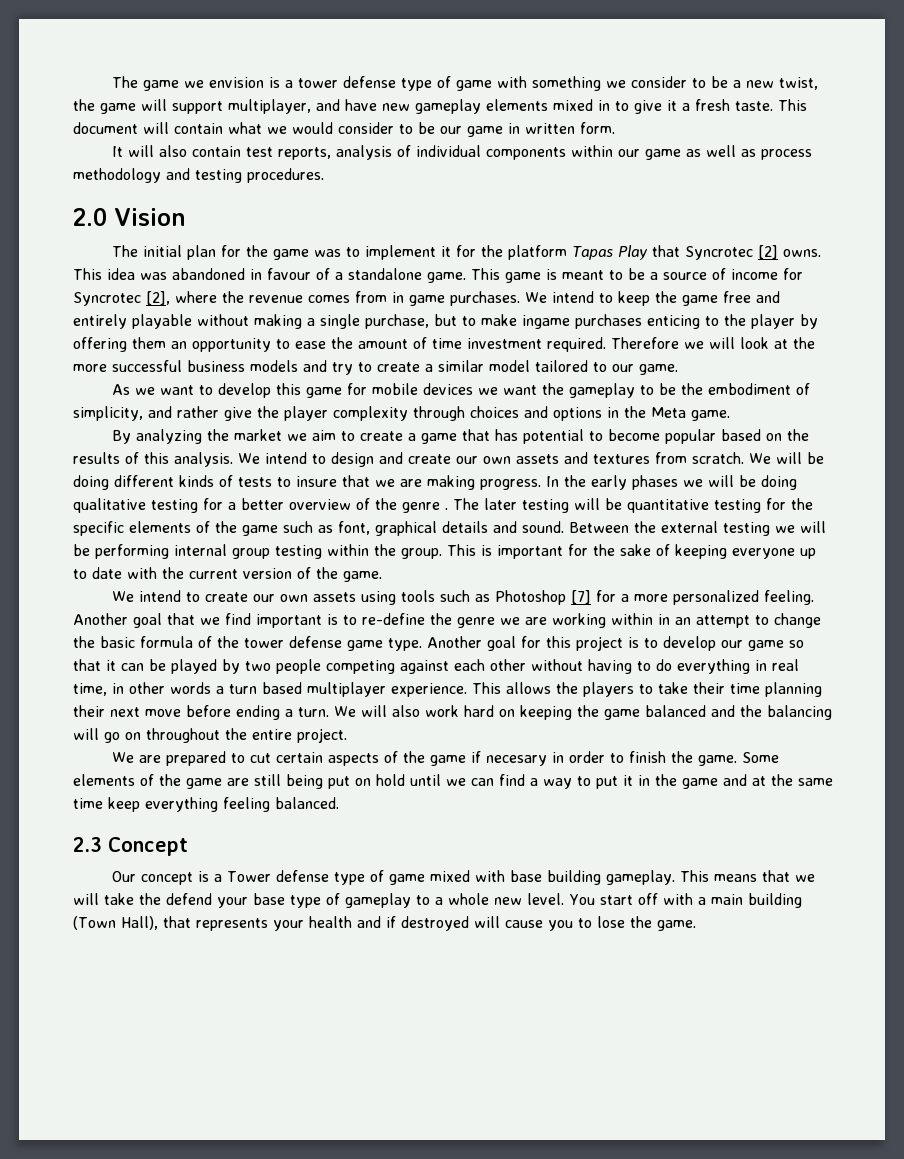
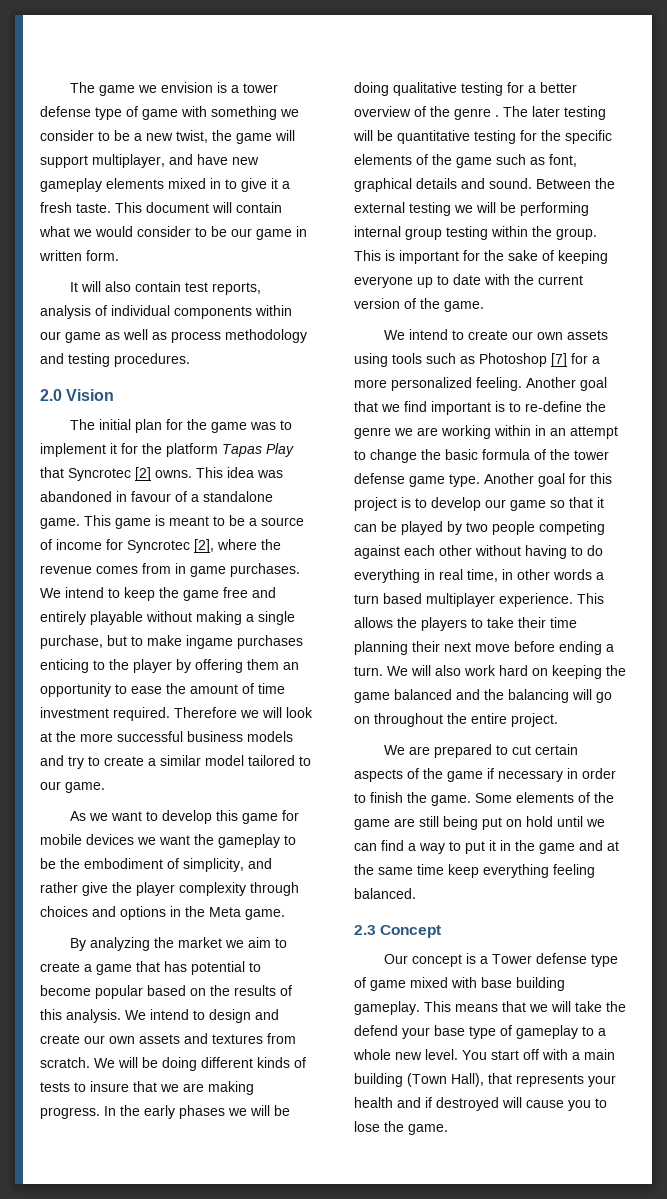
- We are prepared to cut certain aspects of the game if necesary in order to finish the game.
+ We are prepared to cut certain aspects of the game if necessary in order to finish the game.

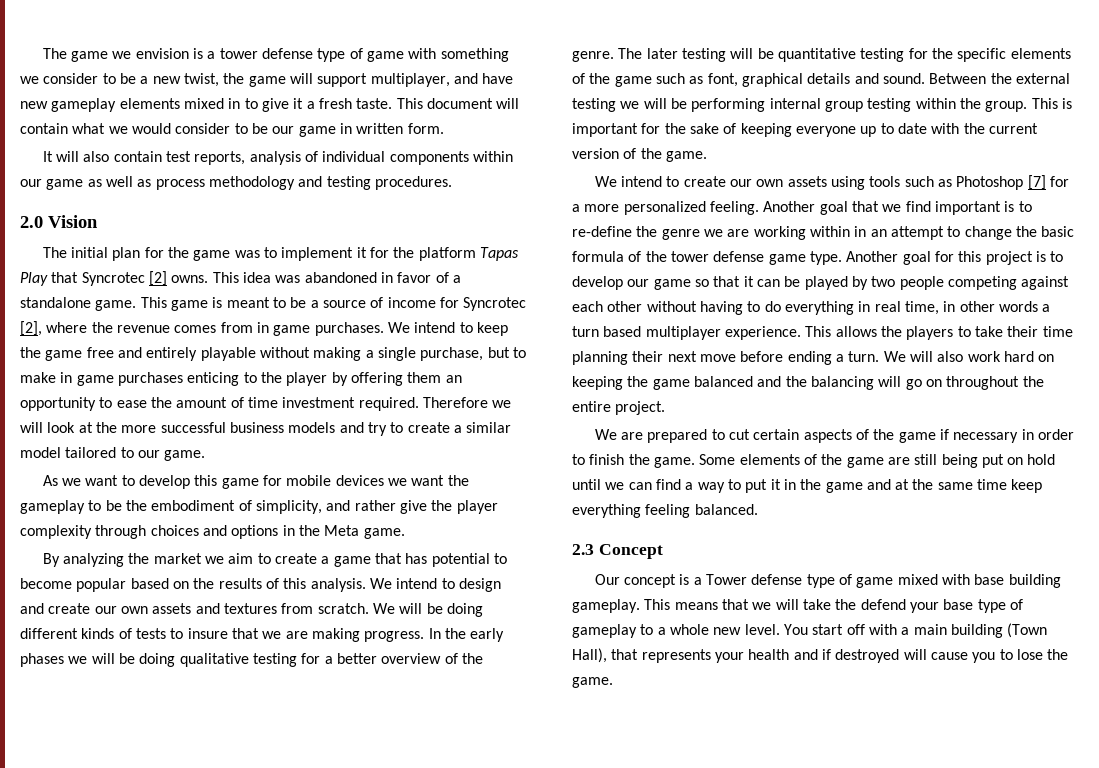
- This idea was abandoned in favour of a standalone game.
+ This idea was abandoned in favor of a standalone game.
- We intend to keep the game free and entirely playable without making a single purchase, but to make ingame purchases enticing to the player by offering them an opportunity to ease the amount of time investment required.
+ We intend to keep the game free and entirely playable without making a single purchase, but to make in game purchases enticing to the player by offering them an opportunity to ease the amount of time investment required.
- In the early phases we will be doing qualitative testing for a better overview of the genre .
+ In the early phases we will be doing qualitative testing for a better overview of the genre.

